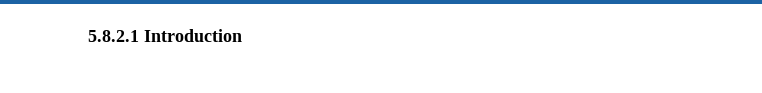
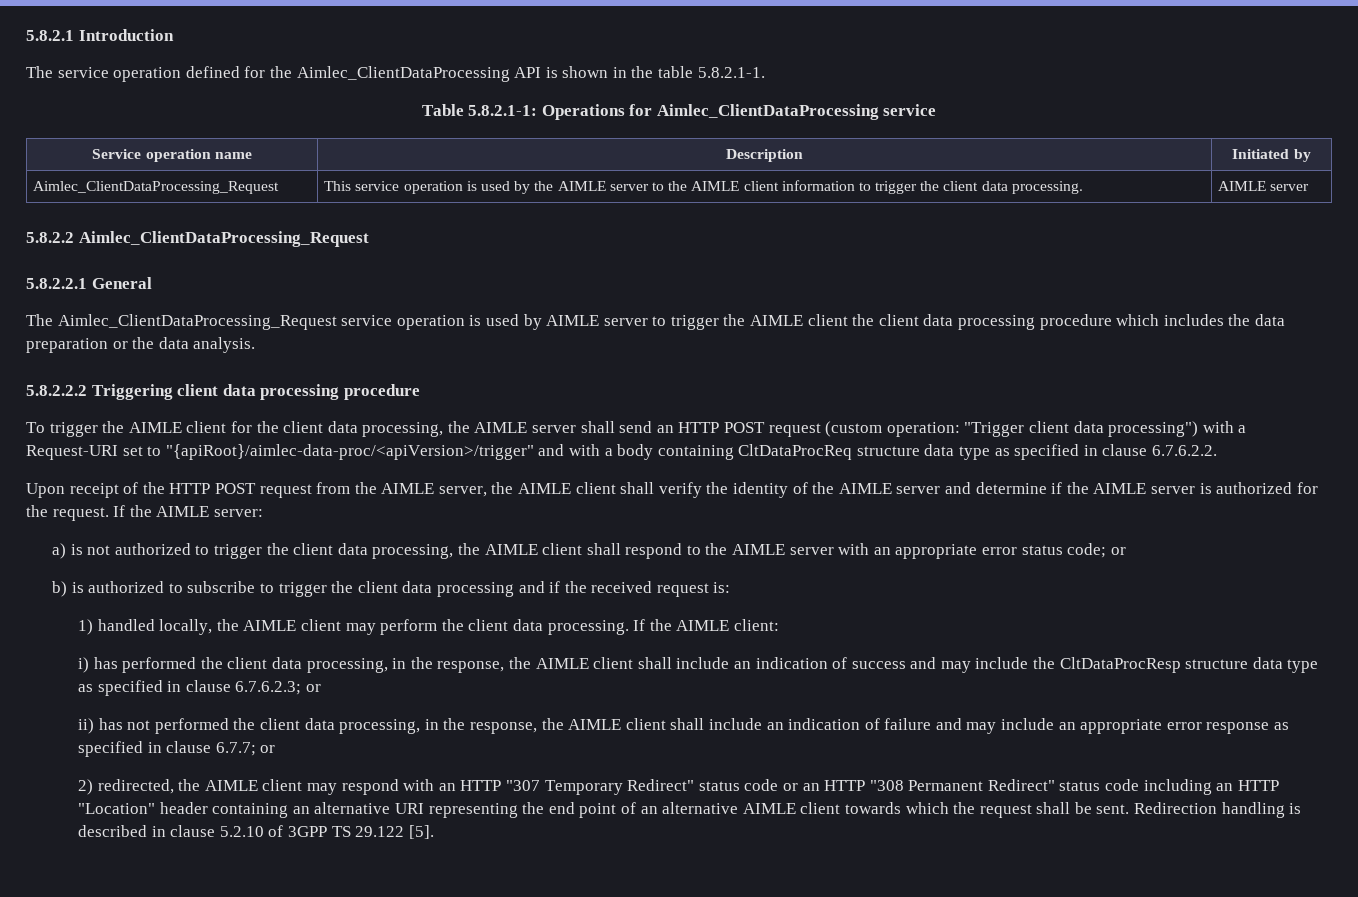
+ The service operation defined for the Aimlec_ClientDataProcessing API is shown in the table 5.8.2.1-1.
+ Table 5.8.2.1-1: Operations for Aimlec_ClientDataProcessing service
+ Service operation name | Description | Initiated by
+ Aimlec_ClientDataProcessing_Request | This service operation is used by the AIMLE server to the AIMLE client information to trigger the client data processing. | AIMLE server
+ 5.8.2.2 Aimlec_ClientDataProcessing_Request
+ 5.8.2.2.1 General
+ The Aimlec_ClientDataProcessing_Request service operation is used by AIMLE server to trigger the AIMLE client the client data processing procedure which includes the data preparation or the data analysis.
+ 5.8.2.2.2 Triggering client data processing procedure
+ To trigger the AIMLE client for the client data processing, the AIMLE server shall send an HTTP POST request (custom operation: "Trigger client data processing") with a Request-URI set to "{apiRoot}/aimlec-data-proc/<apiVersion>/trigger" and with a body containing CltDataProcReq structure data type as specified in clause 6.7.6.2.2.
+ Upon receipt of the HTTP POST request from the AIMLE server, the AIMLE client shall verify the identity of the AIMLE server and determine if the AIMLE server is authorized for the request. If the AIMLE server:
+ a) is not authorized to trigger the client data processing, the AIMLE client shall respond to the AIMLE server with an appropriate error status code; or
+ b) is authorized to subscribe to trigger the client data processing and if the received request is:
+ 1) handled locally, the AIMLE client may perform the client data processing. If the AIMLE client:
+ i) has performed the client data processing, in the response, the AIMLE client shall include an indication of success and may include the CltDataProcResp structure data type as specified in clause 6.7.6.2.3; or
+ ii) has not performed the client data processing, in the response, the AIMLE client shall include an indication of failure and may include an appropriate error response as specified in clause 6.7.7; or
+ 2) redirected, the AIMLE client may respond with an HTTP "307 Temporary Redirect" status code or an HTTP "308 Permanent Redirect" status code including an HTTP "Location" header containing an alternative URI representing the end point of an alternative AIMLE client towards which the request shall be sent. Redirection handling is described in clause 5.2.10 of 3GPP TS 29.122 [5].

